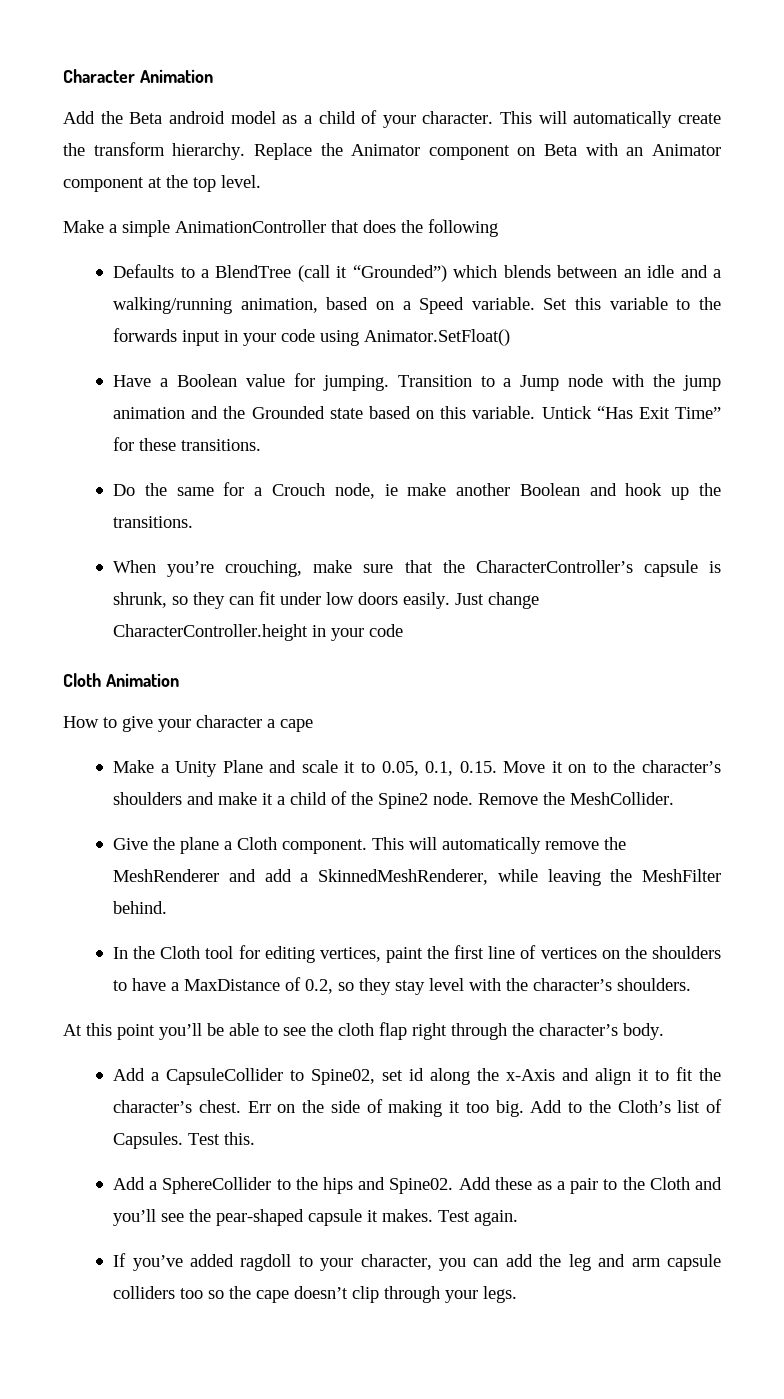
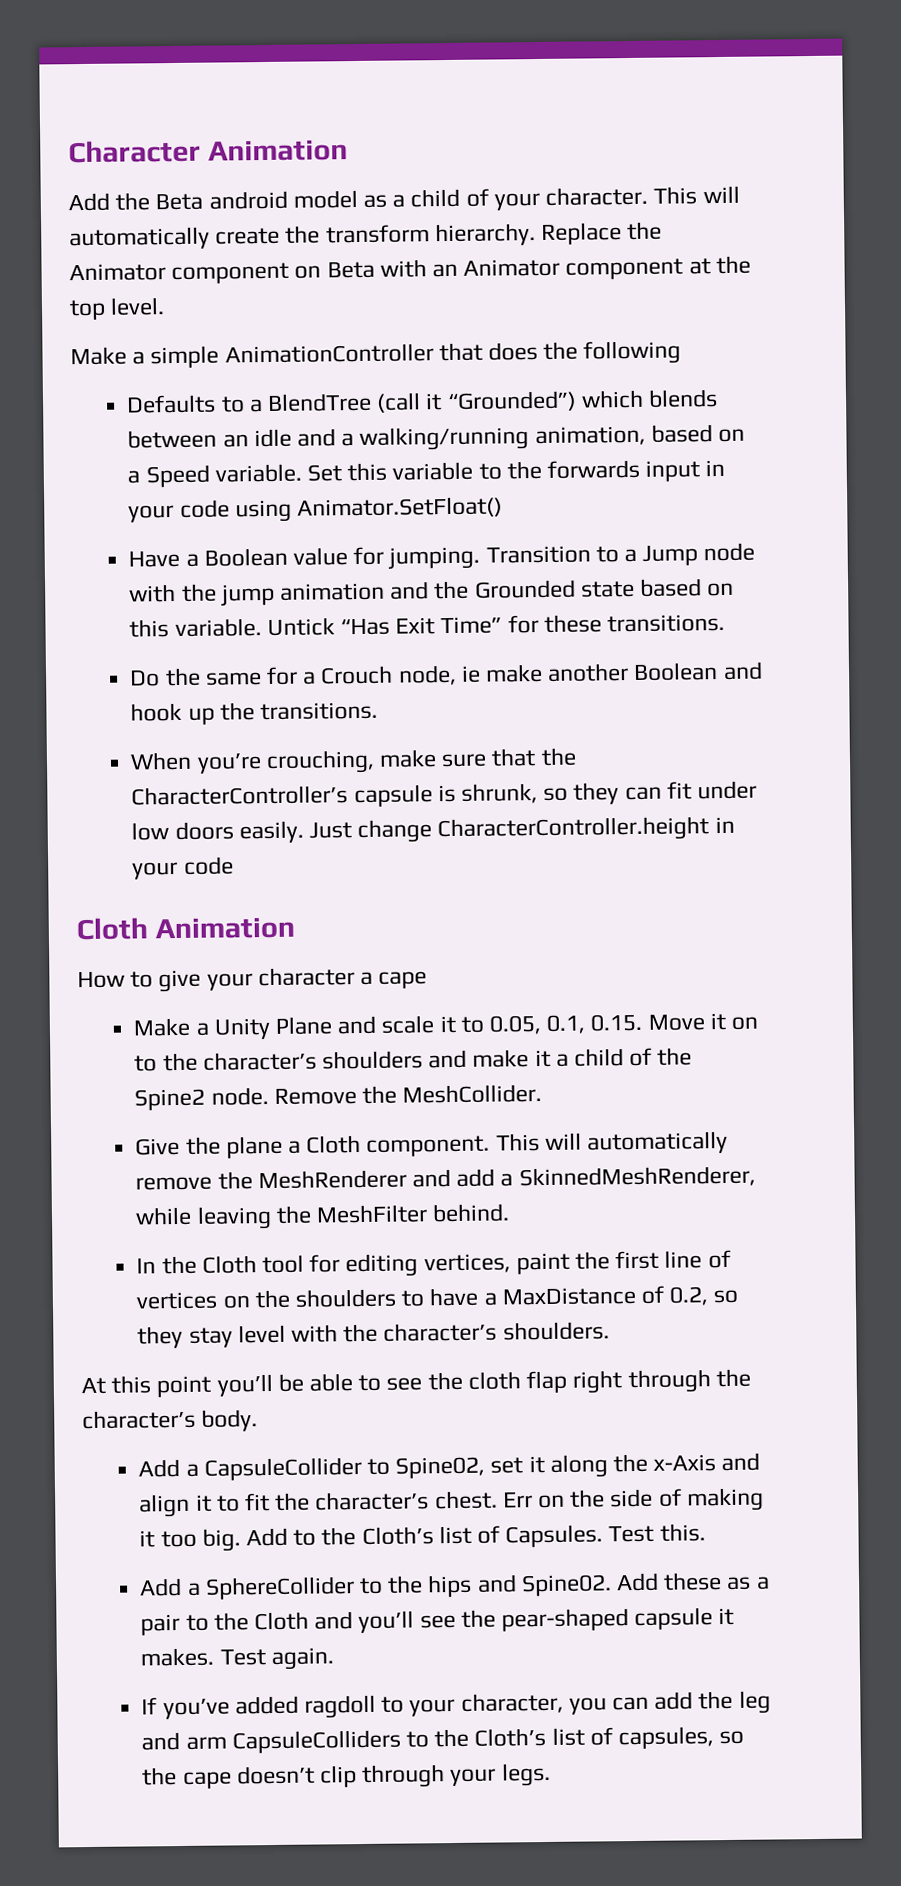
- Add a CapsuleCollider to Spine02, set id along the x-Axis and align it to fit the character’s chest.
+ Add a CapsuleCollider to Spine02, set it along the x-Axis and align it to fit the character’s chest.
- If you’ve added ragdoll to your character, you can add the leg and arm capsule colliders too so the cape doesn’t clip through your legs.
+ If you’ve added ragdoll to your character, you can add the leg and arm CapsuleColliders to the Cloth’s list of capsules, so the cape doesn’t clip through your legs.

